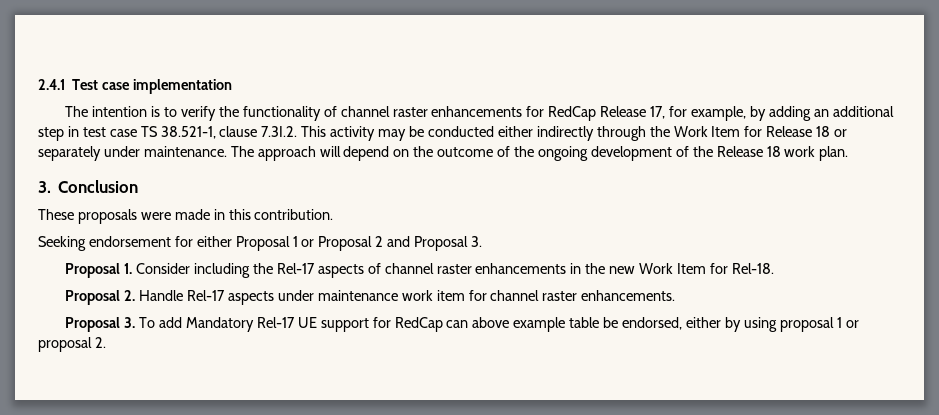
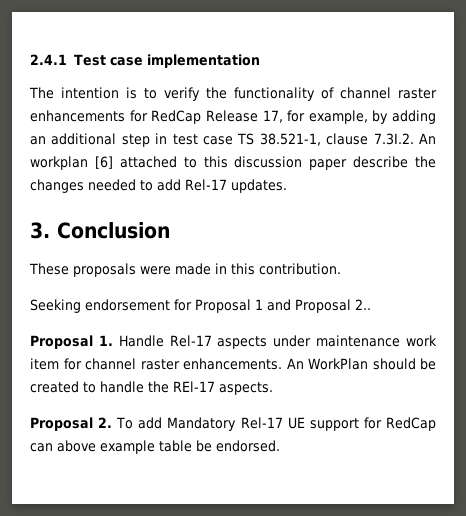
- The intention is to verify the functionality of channel raster enhancements for RedCap Release 17, for example, by adding an additional step in test case TS 38.521-1, clause 7.3I.2. This activity may be conducted either indirectly through the Work Item for Release 18 or separately under maintenance. The approach will depend on the outcome of the ongoing development of the Release 18 work plan.
+ The intention is to verify the functionality of channel raster enhancements for RedCap Release 17, for example, by adding an additional step in test case TS 38.521-1, clause 7.3I.2. An workplan [6] attached to this discussion paper describe the changes needed to add Rel-17 updates.
- Seeking endorsement for either Proposal 1 or Proposal 2 and Proposal 3.
+ Seeking endorsement for Proposal 1 and Proposal 2..
- Proposal 1. Consider including the Rel-17 aspects of channel raster enhancements in the new Work Item for Rel-18.
- Proposal 2. Handle Rel-17 aspects under maintenance work item for channel raster enhancements.
- Proposal 3. To add Mandatory Rel-17 UE support for RedCap can above example table be endorsed, either by using proposal 1 or proposal 2.
+ Proposal 1. Handle Rel-17 aspects under maintenance work item for channel raster enhancements. An WorkPlan should be created to handle the REl-17 aspects.
+ Proposal 2. To add Mandatory Rel-17 UE support for RedCap can above example table be endorsed.

